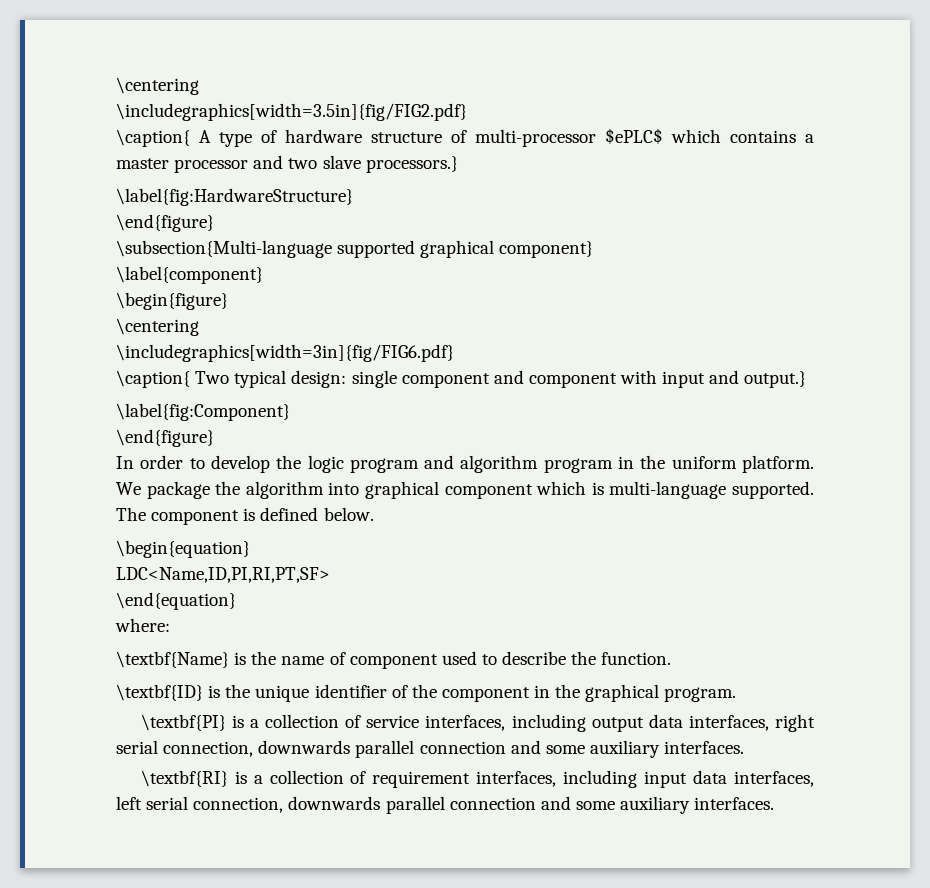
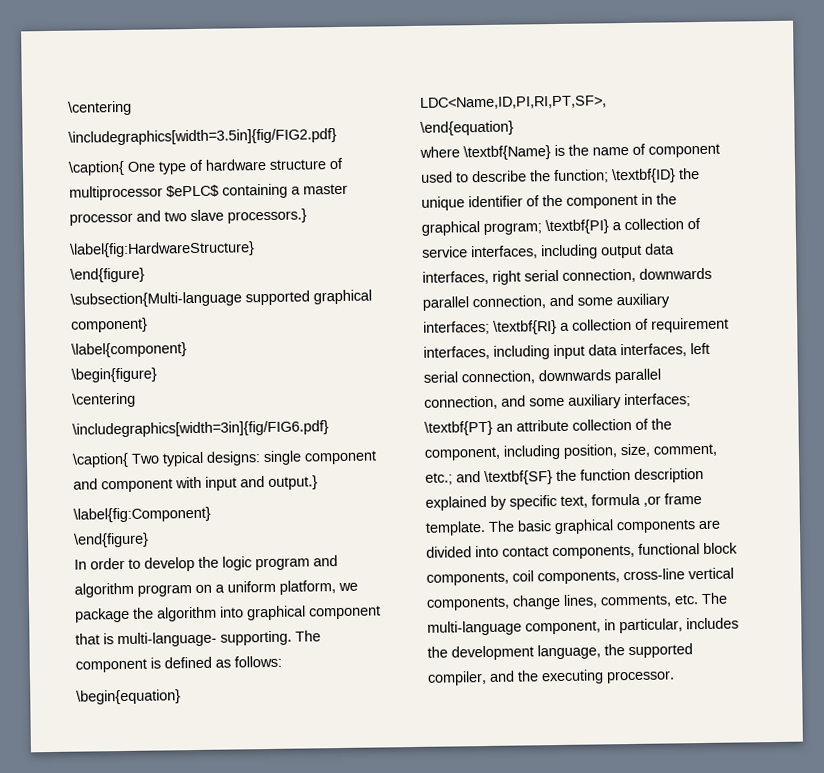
- \caption{ A type of hardware structure of multi-processor $ePLC$ which contains a master processor and two slave processors.}
+ \caption{ One type of hardware structure of multiprocessor $ePLC$ containing a master processor and two slave processors.}
- \caption{ Two typical design: single component and component with input and output.}
+ \caption{ Two typical designs: single component and component with input and output.}
- In order to develop the logic program and algorithm program in the uniform platform. We package the algorithm into graphical component which is multi-language supported.
+ In order to develop the logic program and algorithm program on a uniform platform, we package the algorithm into graphical component that is multi-language- supporting.
- The component is defined below.
+ The component is defined as follows:
- LDC<Name,ID,PI,RI,PT,SF>
+ LDC<Name,ID,PI,RI,PT,SF>,
- where:
- \textbf{Name} is the name of component used to describe the function.
- \textbf{ID} is the unique identifier of the component in the graphical program.
- \textbf{PI} is a collection of service interfaces, including output data interfaces, right serial connection, downwards parallel connection and some auxiliary interfaces.
- \textbf{RI} is a collection of requirement interfaces, including input data interfaces, left serial connection, downwards parallel connection and some auxiliary interfaces.
+ where \textbf{Name} is the name of component used to describe the function; \textbf{ID} the unique identifier of the component in the graphical program; \textbf{PI} a collection of service interfaces, including output data interfaces, right serial connection, downwards parallel connection, and some auxiliary interfaces; \textbf{RI} a collection of requirement interfaces, including input data interfaces, left serial connection, downwards parallel connection, and some auxiliary interfaces; \textbf{PT} an attribute collection of the component, including position, size, comment, etc.; and \textbf{SF} the function description explained by specific text, formula ,or frame template. The basic graphical components are divided into contact components, functional block components, coil components, cross-line vertical components, change lines, comments, etc. The multi-language component, in particular, includes the development language, the supported compiler, and the executing processor.

